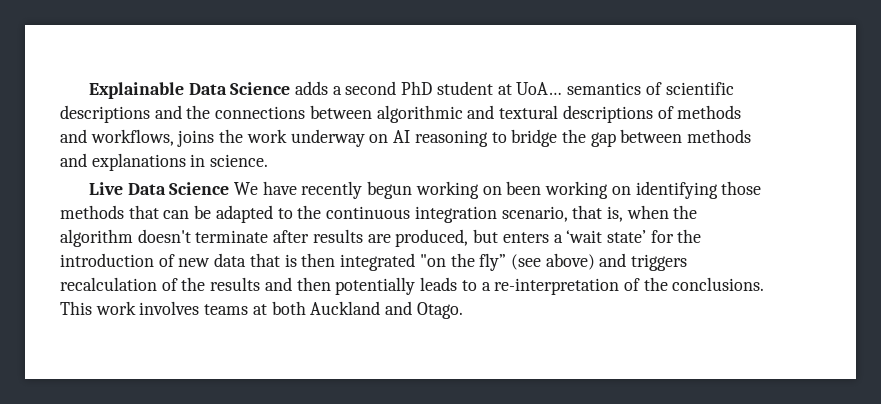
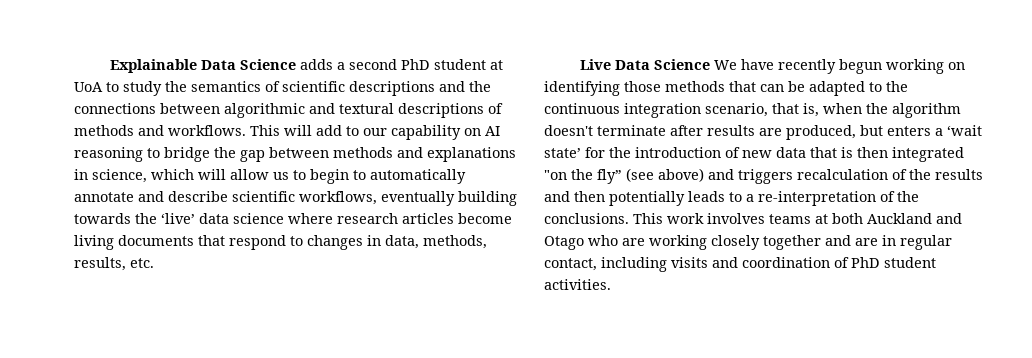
- Explainable Data Science adds a second PhD student at UoA… semantics of scientific descriptions and the connections between algorithmic and textural descriptions of methods and workflows, joins the work underway on AI reasoning to bridge the gap between methods and explanations in science.
+ Explainable Data Science adds a second PhD student at UoA to study the semantics of scientific descriptions and the connections between algorithmic and textural descriptions of methods and workflows. This will add to our capability on AI reasoning to bridge the gap between methods and explanations in science, which will allow us to begin to automatically annotate and describe scientific workflows, eventually building towards the ‘live’ data science where research articles become living documents that respond to changes in data, methods, results, etc.
- Live Data Science We have recently begun working on been working on identifying those methods that can be adapted to the continuous integration scenario, that is, when the algorithm doesn't terminate after results are produced, but enters a ‘wait state’ for the introduction of new data that is then integrated "on the fly” (see above) and triggers recalculation of the results and then potentially leads to a re-interpretation of the conclusions.
+ Live Data Science We have recently begun working on identifying those methods that can be adapted to the continuous integration scenario, that is, when the algorithm doesn't terminate after results are produced, but enters a ‘wait state’ for the introduction of new data that is then integrated "on the fly” (see above) and triggers recalculation of the results and then potentially leads to a re-interpretation of the conclusions.
- This work involves teams at both Auckland and Otago.
+ This work involves teams at both Auckland and Otago who are working closely together and are in regular contact, including visits and coordination of PhD student activities.

